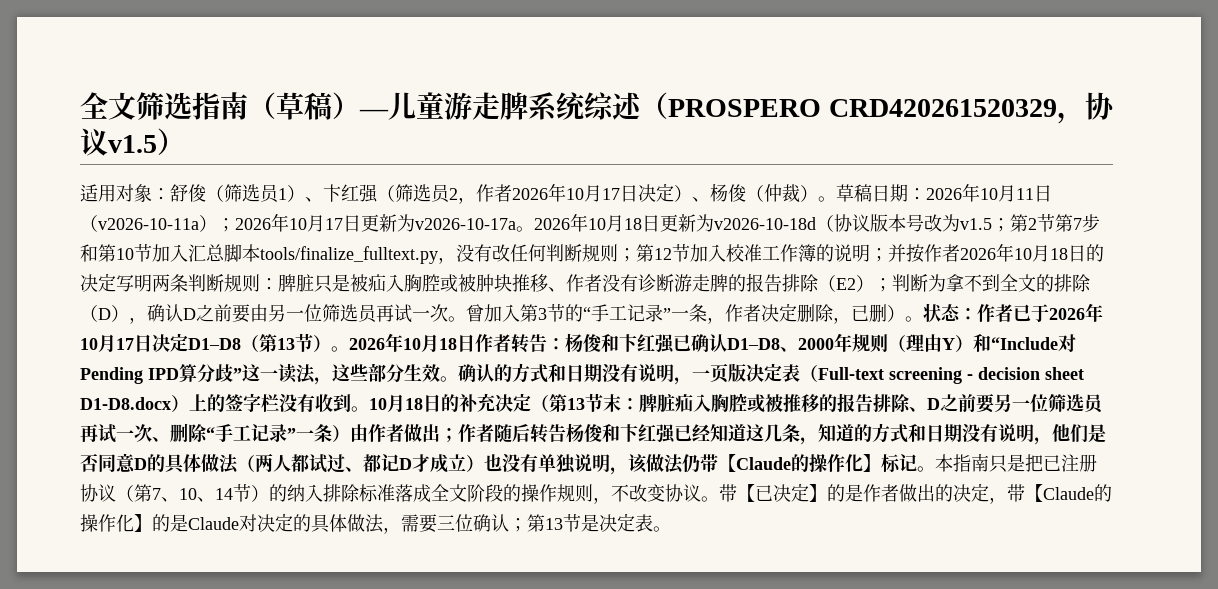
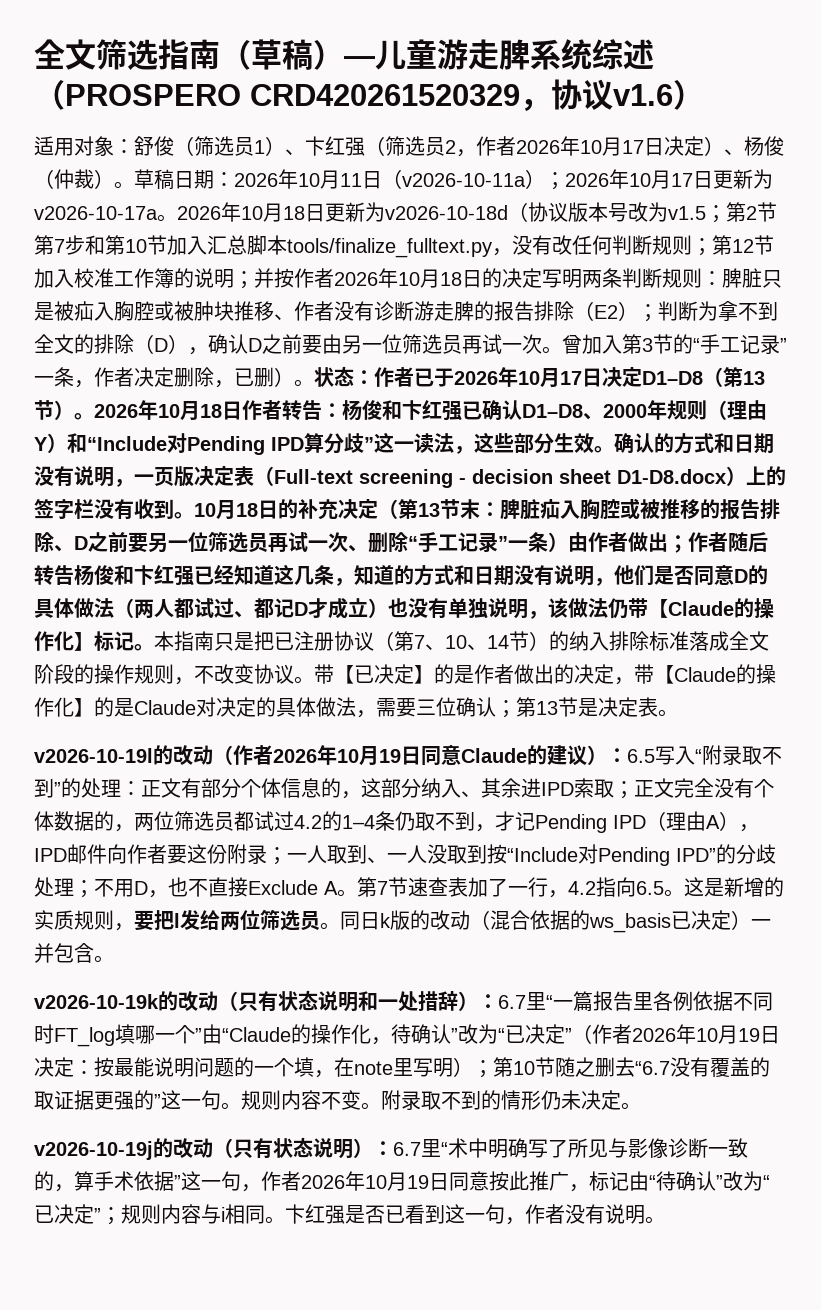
- 全文筛选指南（草稿）—儿童游走脾系统综述（PROSPERO CRD420261520329，协议v1.5）
+ 全文筛选指南（草稿）—儿童游走脾系统综述（PROSPERO CRD420261520329，协议v1.6）
+ v2026-10-19l的改动（作者2026年10月19日同意Claude的建议）：6.5写入“附录取不到”的处理：正文有部分个体信息的，这部分纳入、其余进IPD索取；正文完全没有个体数据的，两位筛选员都试过4.2的1–4条仍取不到，才记Pending IPD（理由A），IPD邮件向作者要这份附录；一人取到、一人没取到按“Include对Pending IPD”的分歧处理；不用D，也不直接Exclude A。第7节速查表加了一行，4.2指向6.5。这是新增的实质规则，要把l发给两位筛选员。同日k版的改动（混合依据的ws_basis已决定）一并包含。
+ v2026-10-19k的改动（只有状态说明和一处措辞）：6.7里“一篇报告里各例依据不同时FT_log填哪一个”由“Claude的操作化，待确认”改为“已决定”（作者2026年10月19日决定：按最能说明问题的一个填，在note里写明）；第10节随之删去“6.7没有覆盖的取证据更强的”这一句。规则内容不变。附录取不到的情形仍未决定。
+ v2026-10-19j的改动（只有状态说明）：6.7里“术中明确写了所见与影像诊断一致的，算手术依据”这一句，作者2026年10月19日同意按此推广，标记由“待确认”改为“已决定”；规则内容与i相同。卞红强是否已看到这一句，作者没有说明。

